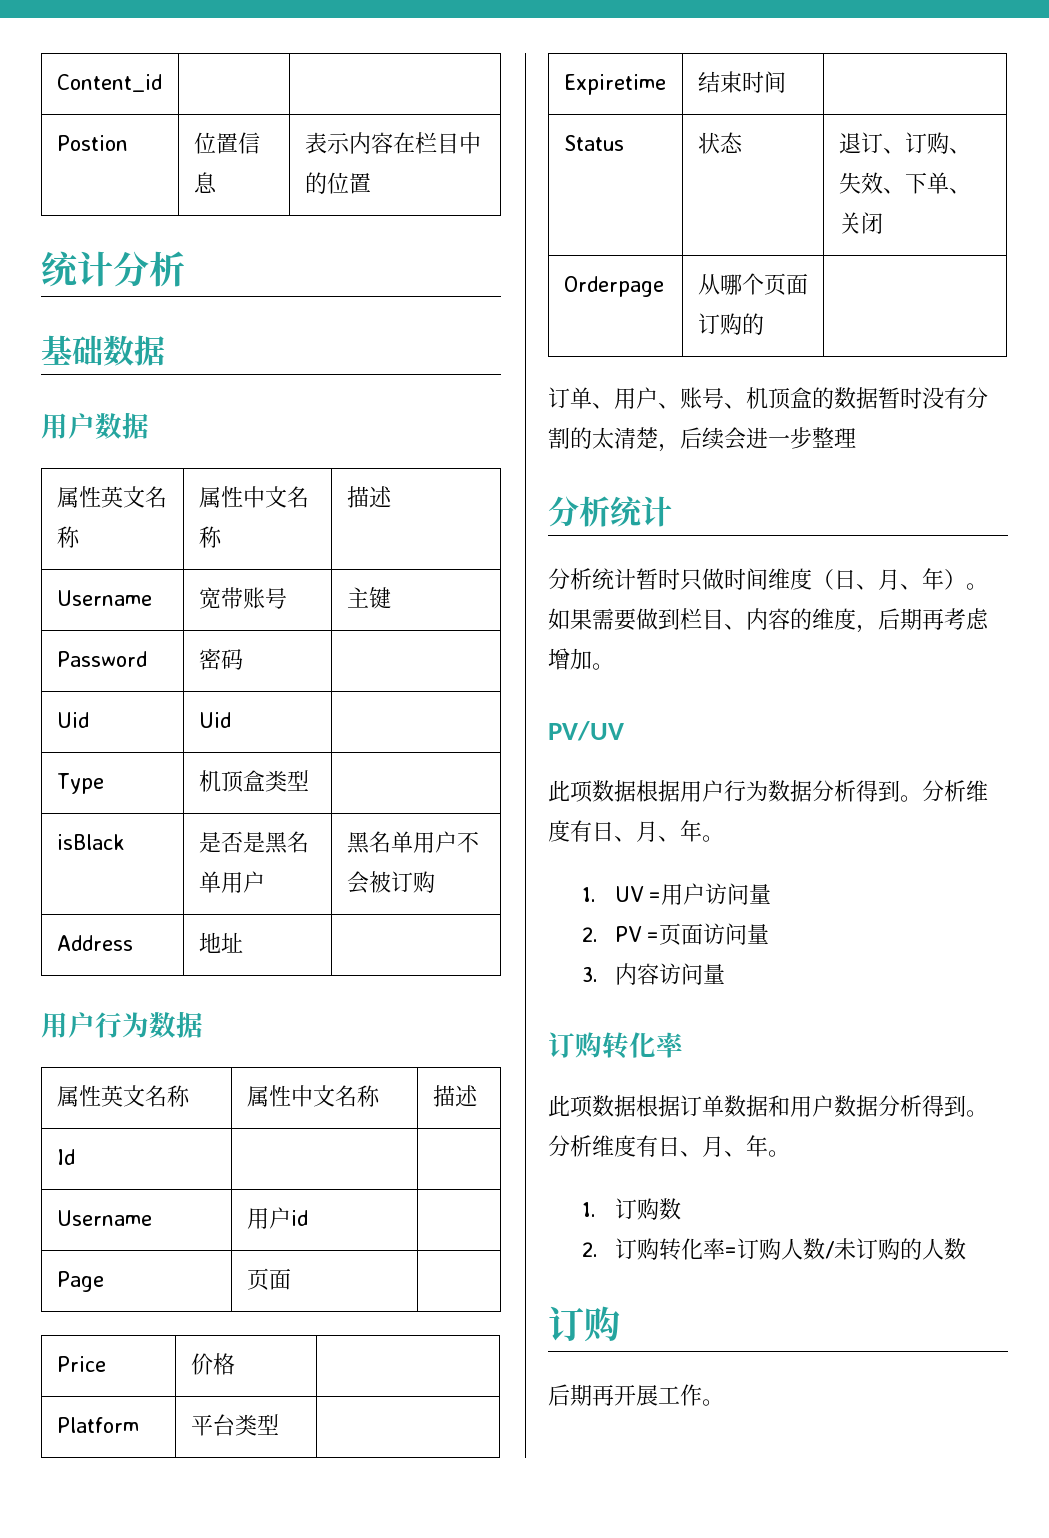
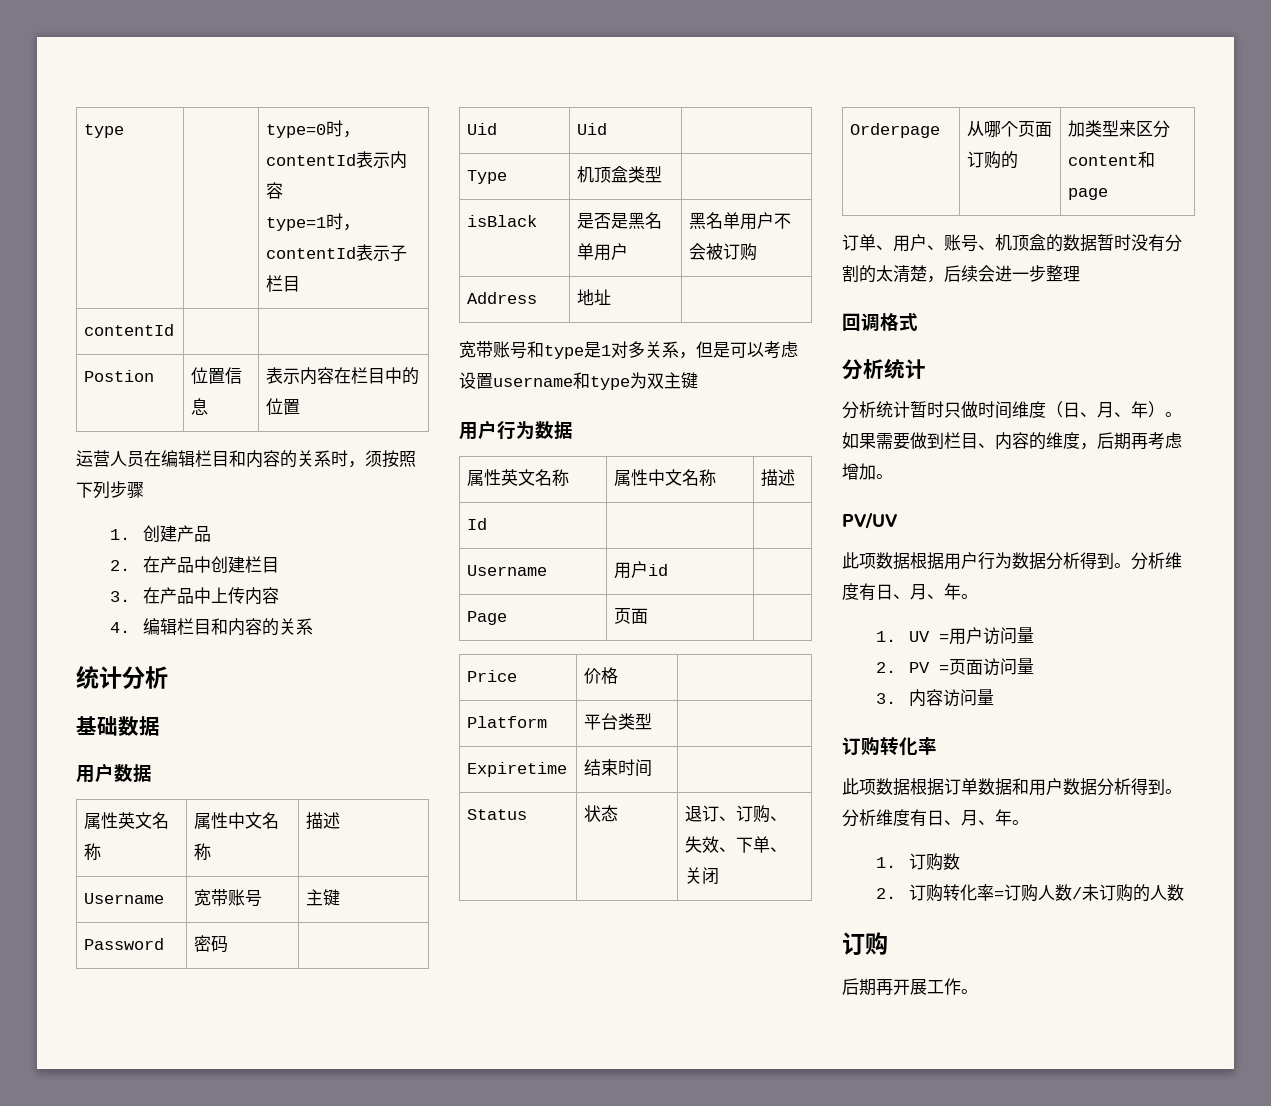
- Content_id | |
+ type | | type=0时，contentId表示内容
+ type=1时，contentId表示子栏目
+ contentId | |
+ 运营人员在编辑栏目和内容的关系时，须按照下列步骤
+ 1.创建产品
+ 2.在产品中创建栏目
+ 3.在产品中上传内容
+ 4.编辑栏目和内容的关系
+ 宽带账号和type是1对多关系，但是可以考虑设置username和type为双主键
- Orderpage | 从哪个页面订购的 |
+ Orderpage | 从哪个页面订购的 | 加类型来区分content和page
+ 回调格式

